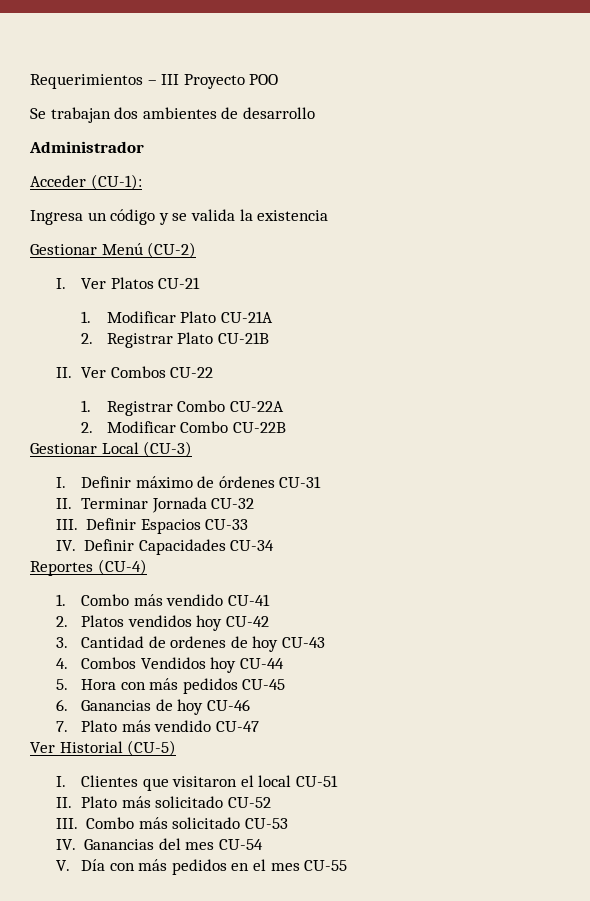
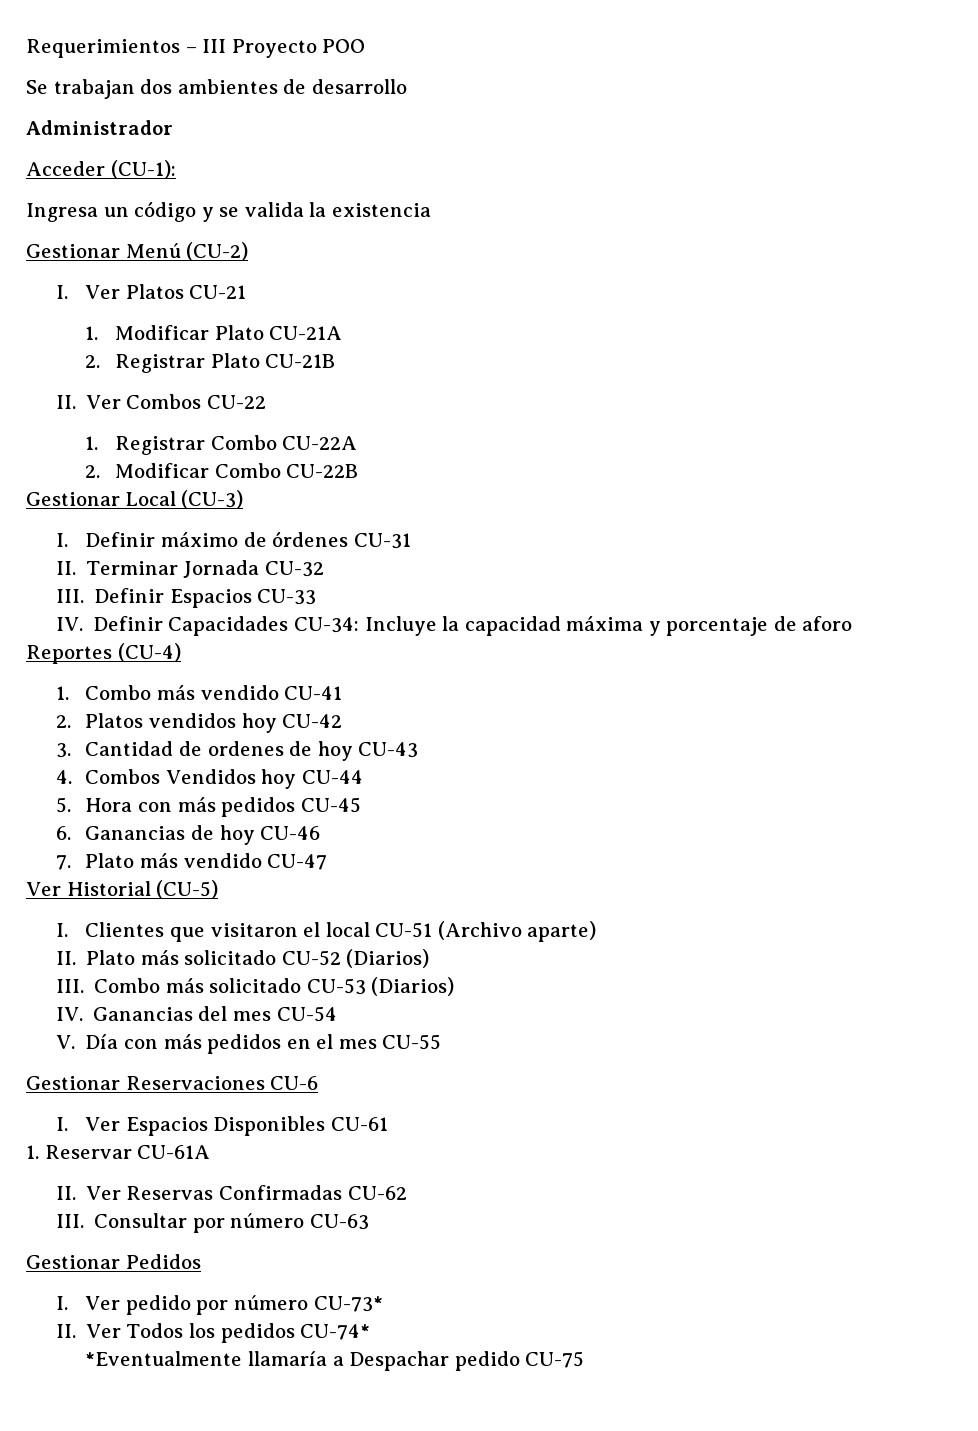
- IV. Definir Capacidades CU-34
+ IV. Definir Capacidades CU-34: Incluye la capacidad máxima y porcentaje de aforo
- I. Clientes que visitaron el local CU-51
+ I. Clientes que visitaron el local CU-51 (Archivo aparte)
- II. Plato más solicitado CU-52
+ II. Plato más solicitado CU-52 (Diarios)
- III. Combo más solicitado CU-53
+ III. Combo más solicitado CU-53 (Diarios)
+ Gestionar Reservaciones CU-6
+ I. Ver Espacios Disponibles CU-61
+ 1. Reservar CU-61A
+ II. Ver Reservas Confirmadas CU-62
+ III. Consultar por número CU-63
+ Gestionar Pedidos
+ I. Ver pedido por número CU-73*
+ II. Ver Todos los pedidos CU-74*
+ *Eventualmente llamaría a Despachar pedido CU-75

